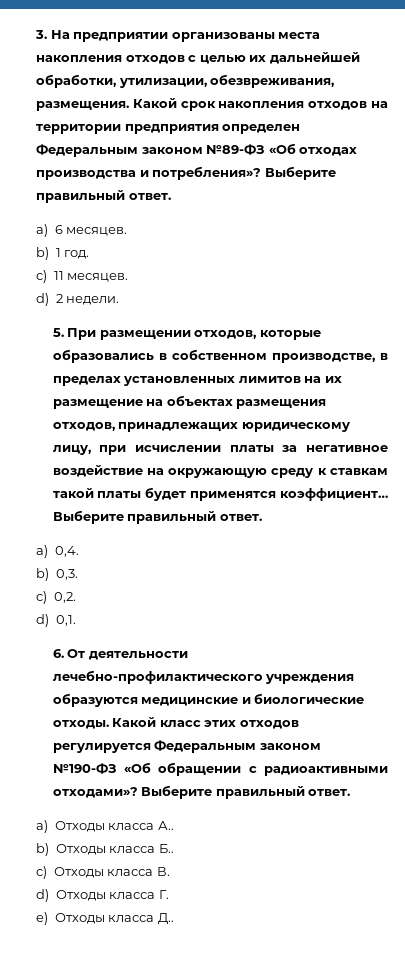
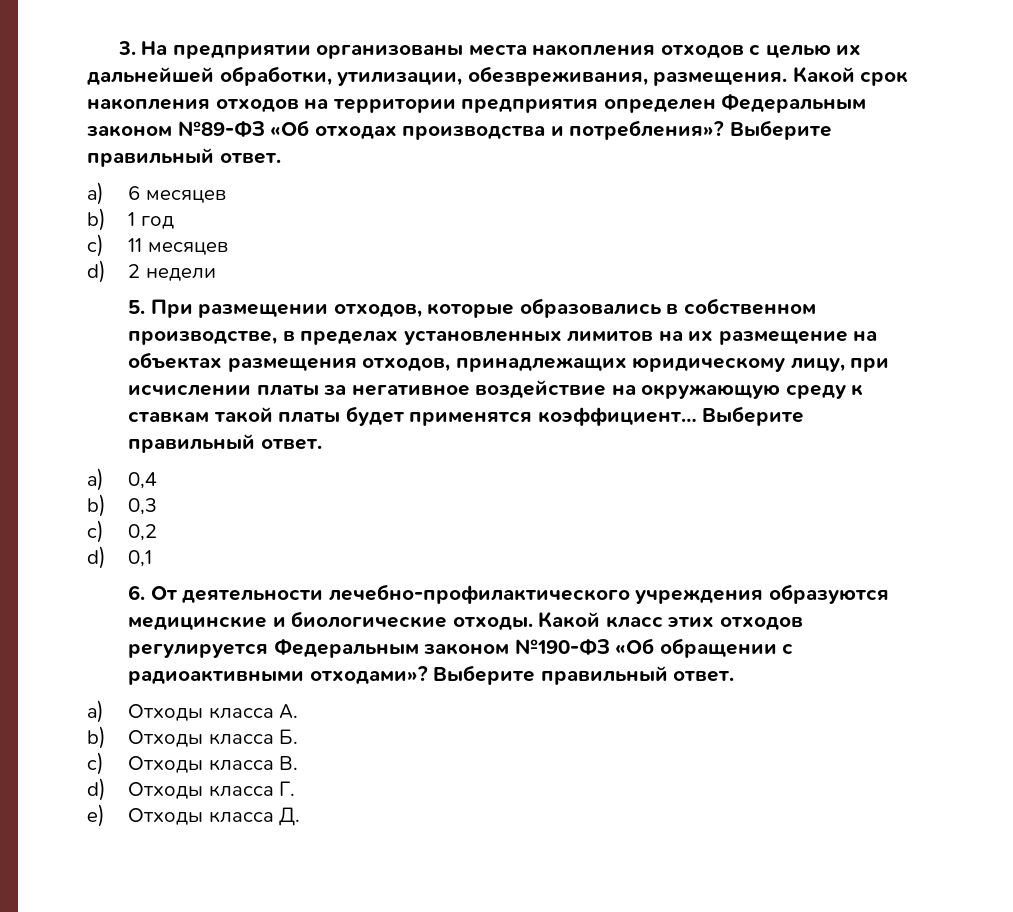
- a) 6 месяцев.
+ a) 6 месяцев
- b) 1 год.
+ b) 1 год
- c) 11 месяцев.
+ c) 11 месяцев
- d) 2 недели.
+ d) 2 недели
- a) 0,4.
- b) 0,3.
- c) 0,2.
- d) 0,1.
+ a) 0,4
+ b) 0,3
+ c) 0,2
+ d) 0,1
- a) Отходы класса А..
+ a) Отходы класса А.
- b) Отходы класса Б..
+ b) Отходы класса Б.
- e) Отходы класса Д..
+ e) Отходы класса Д.

